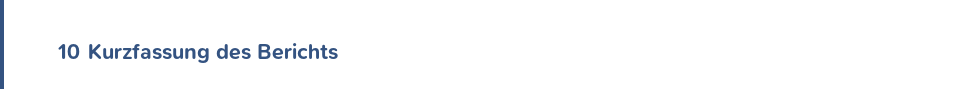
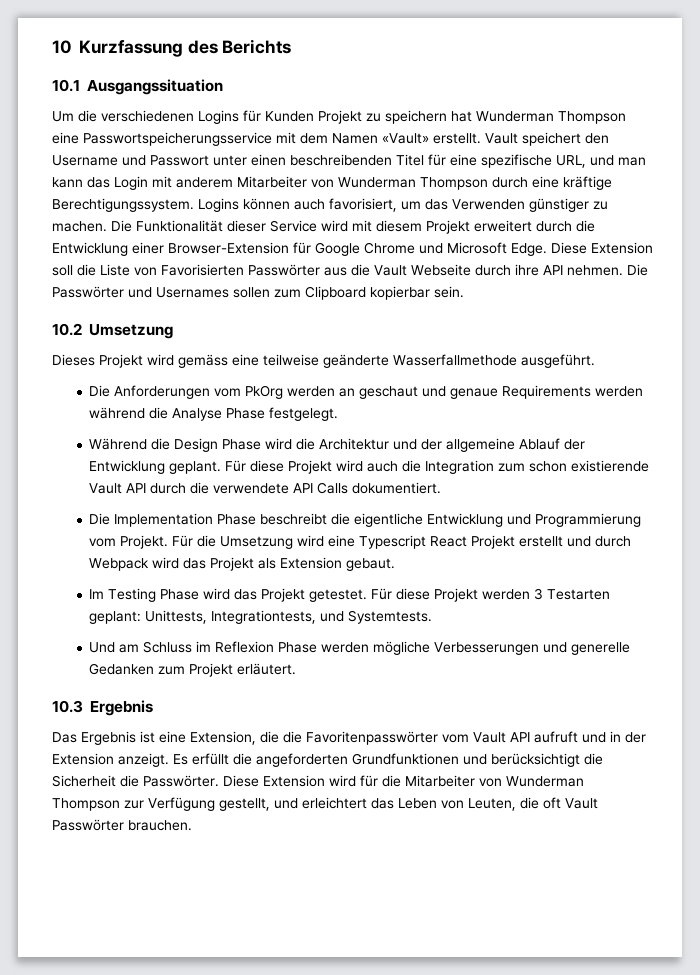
+ 10.1 Ausgangssituation
+ Um die verschiedenen Logins für Kunden Projekt zu speichern hat Wunderman Thompson eine Passwortspeicherungsservice mit dem Namen «Vault» erstellt. Vault speichert den Username und Passwort unter einen beschreibenden Titel für eine spezifische URL, und man kann das Login mit anderem Mitarbeiter von Wunderman Thompson durch eine kräftige Berechtigungssystem. Logins können auch favorisiert, um das Verwenden günstiger zu machen. Die Funktionalität dieser Service wird mit diesem Projekt erweitert durch die Entwicklung einer Browser-Extension für Google Chrome und Microsoft Edge. Diese Extension soll die Liste von Favorisierten Passwörter aus die Vault Webseite durch ihre API nehmen. Die Passwörter und Usernames sollen zum Clipboard kopierbar sein.
+ 10.2 Umsetzung
+ Dieses Projekt wird gemäss eine teilweise geänderte Wasserfallmethode ausgeführt.
+ Die Anforderungen vom PkOrg werden an geschaut und genaue Requirements werden während die Analyse Phase festgelegt.
+ Während die Design Phase wird die Architektur und der allgemeine Ablauf der Entwicklung geplant. Für diese Projekt wird auch die Integration zum schon existierende Vault API durch die verwendete API Calls dokumentiert.
+ Die Implementation Phase beschreibt die eigentliche Entwicklung und Programmierung vom Projekt. Für die Umsetzung wird eine Typescript React Projekt erstellt und durch Webpack wird das Projekt als Extension gebaut.
+ Im Testing Phase wird das Projekt getestet. Für diese Projekt werden 3 Testarten geplant: Unittests, Integrationtests, und Systemtests.
+ Und am Schluss im Reflexion Phase werden mögliche Verbesserungen und generelle Gedanken zum Projekt erläutert.
+ 10.3 Ergebnis
+ Das Ergebnis ist eine Extension, die die Favoritenpasswörter vom Vault API aufruft und in der Extension anzeigt. Es erfüllt die angeforderten Grundfunktionen und berücksichtigt die Sicherheit die Passwörter. Diese Extension wird für die Mitarbeiter von Wunderman Thompson zur Verfügung gestellt, und erleichtert das Leben von Leuten, die oft Vault Passwörter brauchen.

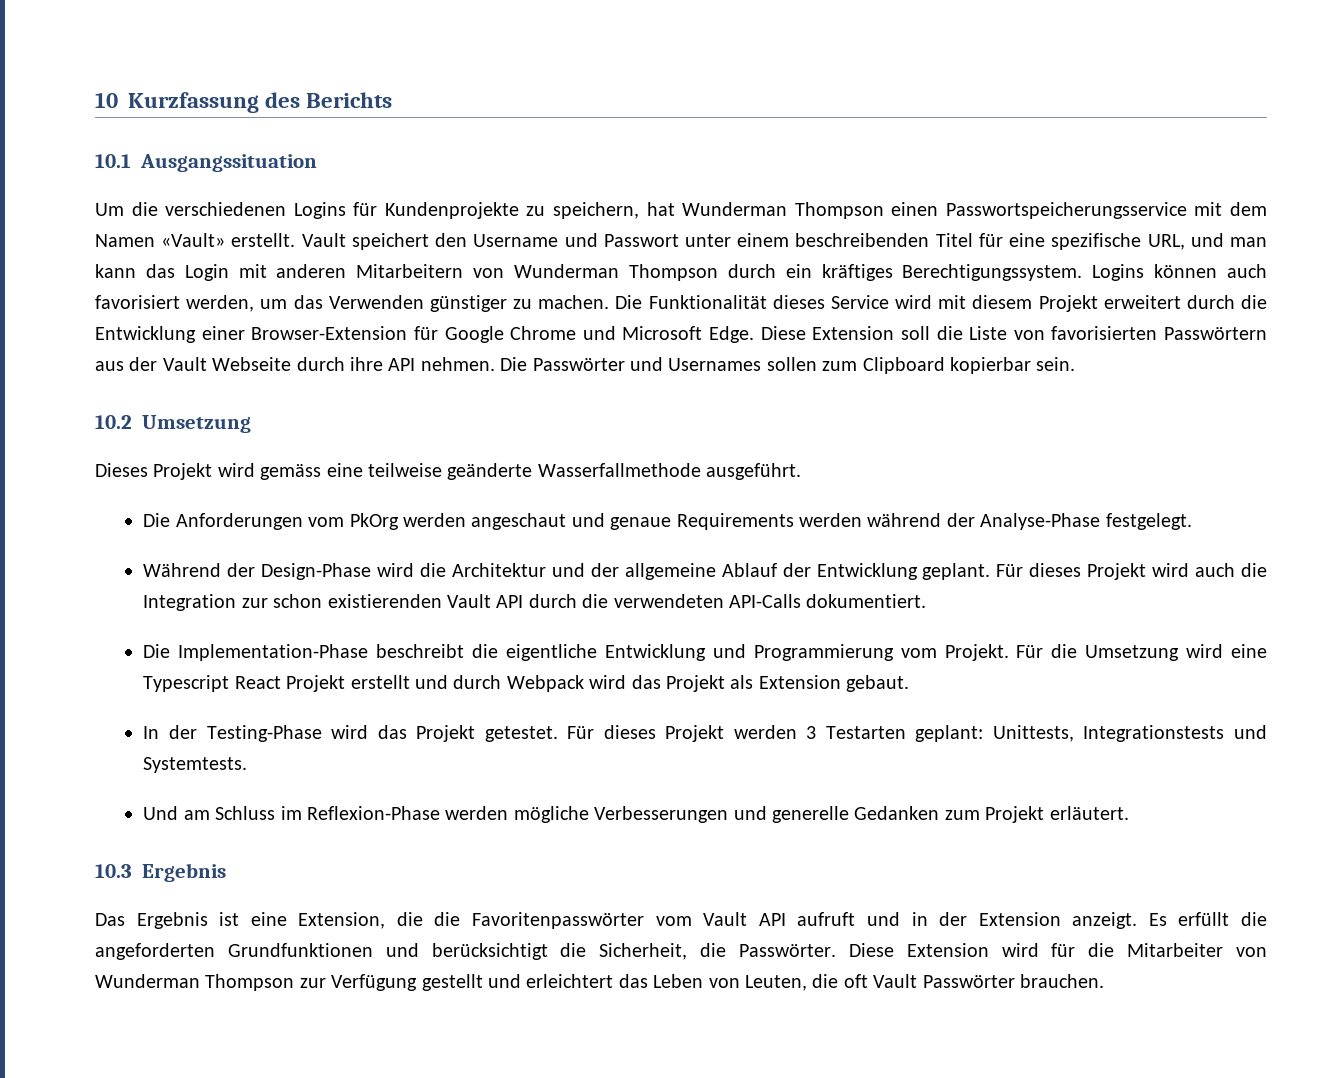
- Um die verschiedenen Logins für Kunden Projekt zu speichern hat Wunderman Thompson eine Passwortspeicherungsservice mit dem Namen «Vault» erstellt.
+ Um die verschiedenen Logins für Kundenprojekte zu speichern, hat Wunderman Thompson einen Passwortspeicherungsservice mit dem Namen «Vault» erstellt.
- Vault speichert den Username und Passwort unter einen beschreibenden Titel für eine spezifische URL, und man kann das Login mit anderem Mitarbeiter von Wunderman Thompson durch eine kräftige Berechtigungssystem.
+ Vault speichert den Username und Passwort unter einem beschreibenden Titel für eine spezifische URL, und man kann das Login mit anderen Mitarbeitern von Wunderman Thompson durch ein kräftiges Berechtigungssystem.
- Logins können auch favorisiert, um das Verwenden günstiger zu machen.
+ Logins können auch favorisiert werden, um das Verwenden günstiger zu machen.
- Die Funktionalität dieser Service wird mit diesem Projekt erweitert durch die Entwicklung einer Browser-Extension für Google Chrome und Microsoft Edge.
+ Die Funktionalität dieses Service wird mit diesem Projekt erweitert durch die Entwicklung einer Browser-Extension für Google Chrome und Microsoft Edge.
- Diese Extension soll die Liste von Favorisierten Passwörter aus die Vault Webseite durch ihre API nehmen.
+ Diese Extension soll die Liste von favorisierten Passwörtern aus der Vault Webseite durch ihre API nehmen.
- Die Anforderungen vom PkOrg werden an geschaut und genaue Requirements werden während die Analyse Phase festgelegt.
+ Die Anforderungen vom PkOrg werden angeschaut und genaue Requirements werden während der Analyse-Phase festgelegt.
- Während die Design Phase wird die Architektur und der allgemeine Ablauf der Entwicklung geplant.
+ Während der Design-Phase wird die Architektur und der allgemeine Ablauf der Entwicklung geplant.
- Für diese Projekt wird auch die Integration zum schon existierende Vault API durch die verwendete API Calls dokumentiert.
+ Für dieses Projekt wird auch die Integration zur schon existierenden Vault API durch die verwendeten API-Calls dokumentiert.
- Die Implementation Phase beschreibt die eigentliche Entwicklung und Programmierung vom Projekt.
+ Die Implementation-Phase beschreibt die eigentliche Entwicklung und Programmierung vom Projekt.
- Im Testing Phase wird das Projekt getestet.
+ In der Testing-Phase wird das Projekt getestet.
- Für diese Projekt werden 3 Testarten geplant: Unittests, Integrationtests, und Systemtests.
+ Für dieses Projekt werden 3 Testarten geplant: Unittests, Integrationstests und Systemtests.
- Und am Schluss im Reflexion Phase werden mögliche Verbesserungen und generelle Gedanken zum Projekt erläutert.
+ Und am Schluss im Reflexion-Phase werden mögliche Verbesserungen und generelle Gedanken zum Projekt erläutert.
- Es erfüllt die angeforderten Grundfunktionen und berücksichtigt die Sicherheit die Passwörter.
+ Es erfüllt die angeforderten Grundfunktionen und berücksichtigt die Sicherheit, die Passwörter.
- Diese Extension wird für die Mitarbeiter von Wunderman Thompson zur Verfügung gestellt, und erleichtert das Leben von Leuten, die oft Vault Passwörter brauchen.
+ Diese Extension wird für die Mitarbeiter von Wunderman Thompson zur Verfügung gestellt und erleichtert das Leben von Leuten, die oft Vault Passwörter brauchen.

